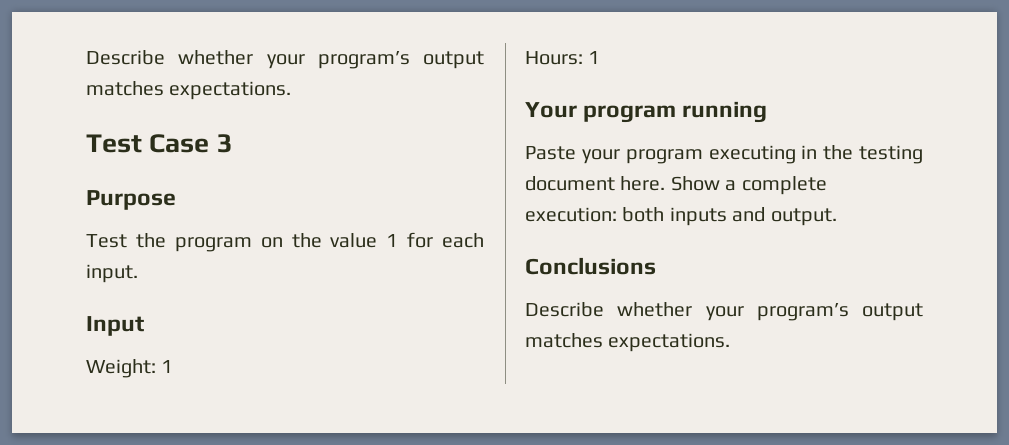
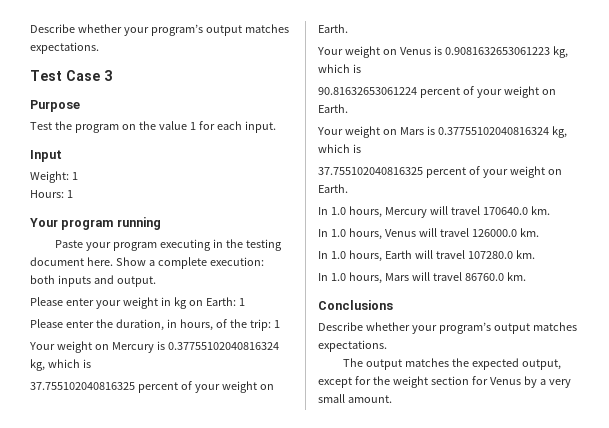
+ Please enter your weight in kg on Earth: 1
+ Please enter the duration, in hours, of the trip: 1
+ Your weight on Mercury is 0.37755102040816324 kg, which is
+ 37.755102040816325 percent of your weight on Earth.
+ Your weight on Venus is 0.9081632653061223 kg, which is
+ 90.81632653061224 percent of your weight on Earth.
+ Your weight on Mars is 0.37755102040816324 kg, which is
+ 37.755102040816325 percent of your weight on Earth.
+ In 1.0 hours, Mercury will travel 170640.0 km.
+ In 1.0 hours, Venus will travel 126000.0 km.
+ In 1.0 hours, Earth will travel 107280.0 km.
+ In 1.0 hours, Mars will travel 86760.0 km.
+ The output matches the expected output, except for the weight section for Venus by a very small amount.

